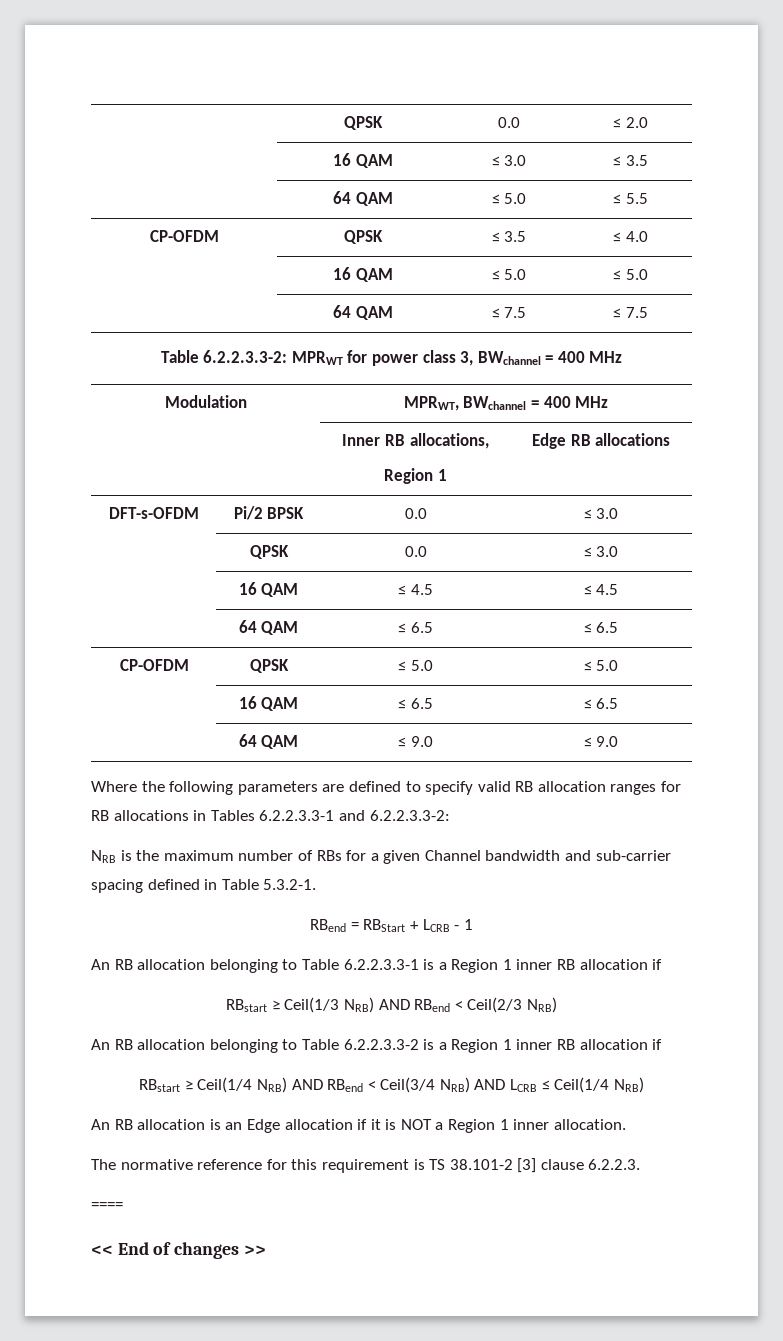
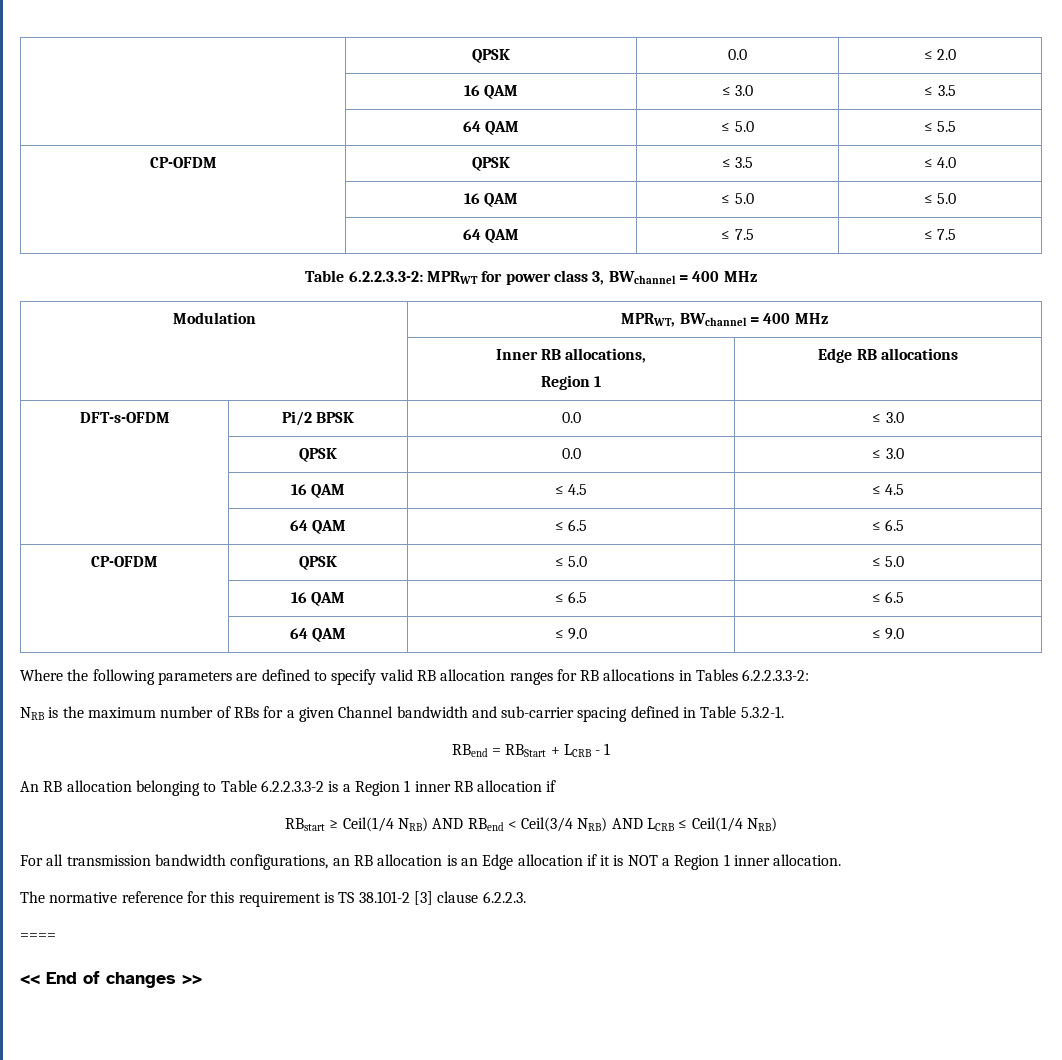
- Where the following parameters are defined to specify valid RB allocation ranges for RB allocations in Tables 6.2.2.3.3-1 and 6.2.2.3.3-2:
+ Where the following parameters are defined to specify valid RB allocation ranges for RB allocations in Tables 6.2.2.3.3-2:
- An RB allocation belonging to Table 6.2.2.3.3-1 is a Region 1 inner RB allocation if
- RBstart ≥ Ceil(1/3 NRB) AND RBend < Ceil(2/3 NRB)
- An RB allocation is an Edge allocation if it is NOT a Region 1 inner allocation.
+ For all transmission bandwidth configurations, an RB allocation is an Edge allocation if it is NOT a Region 1 inner allocation.

